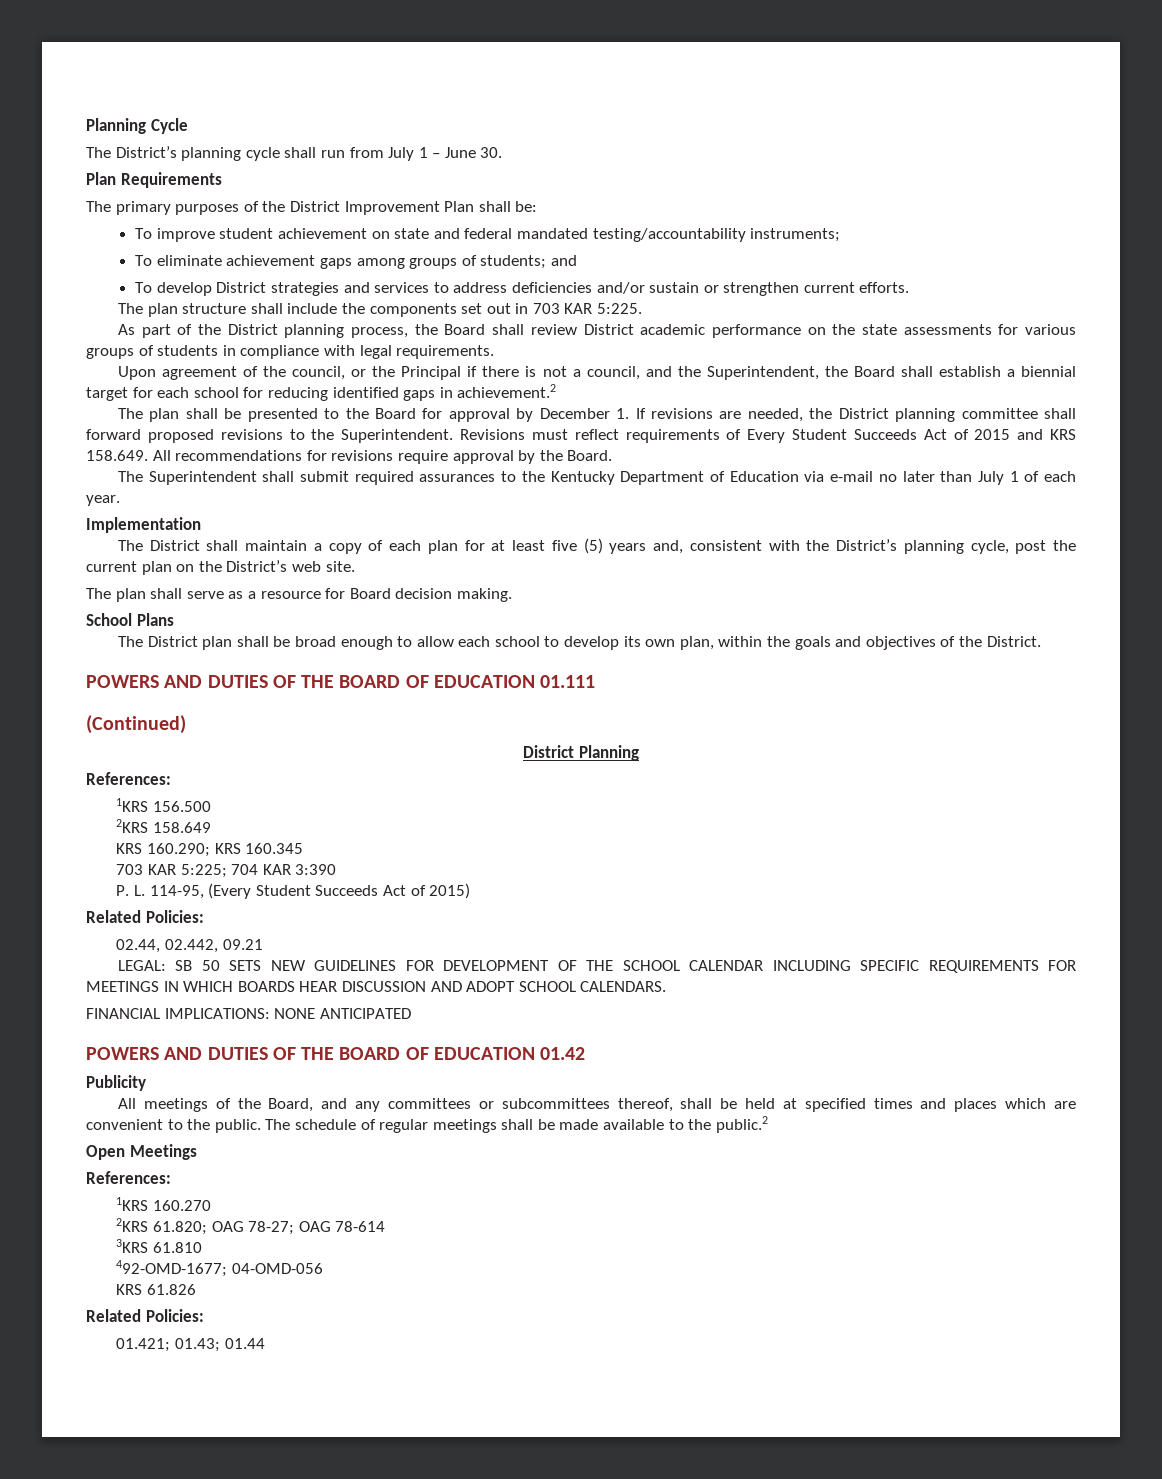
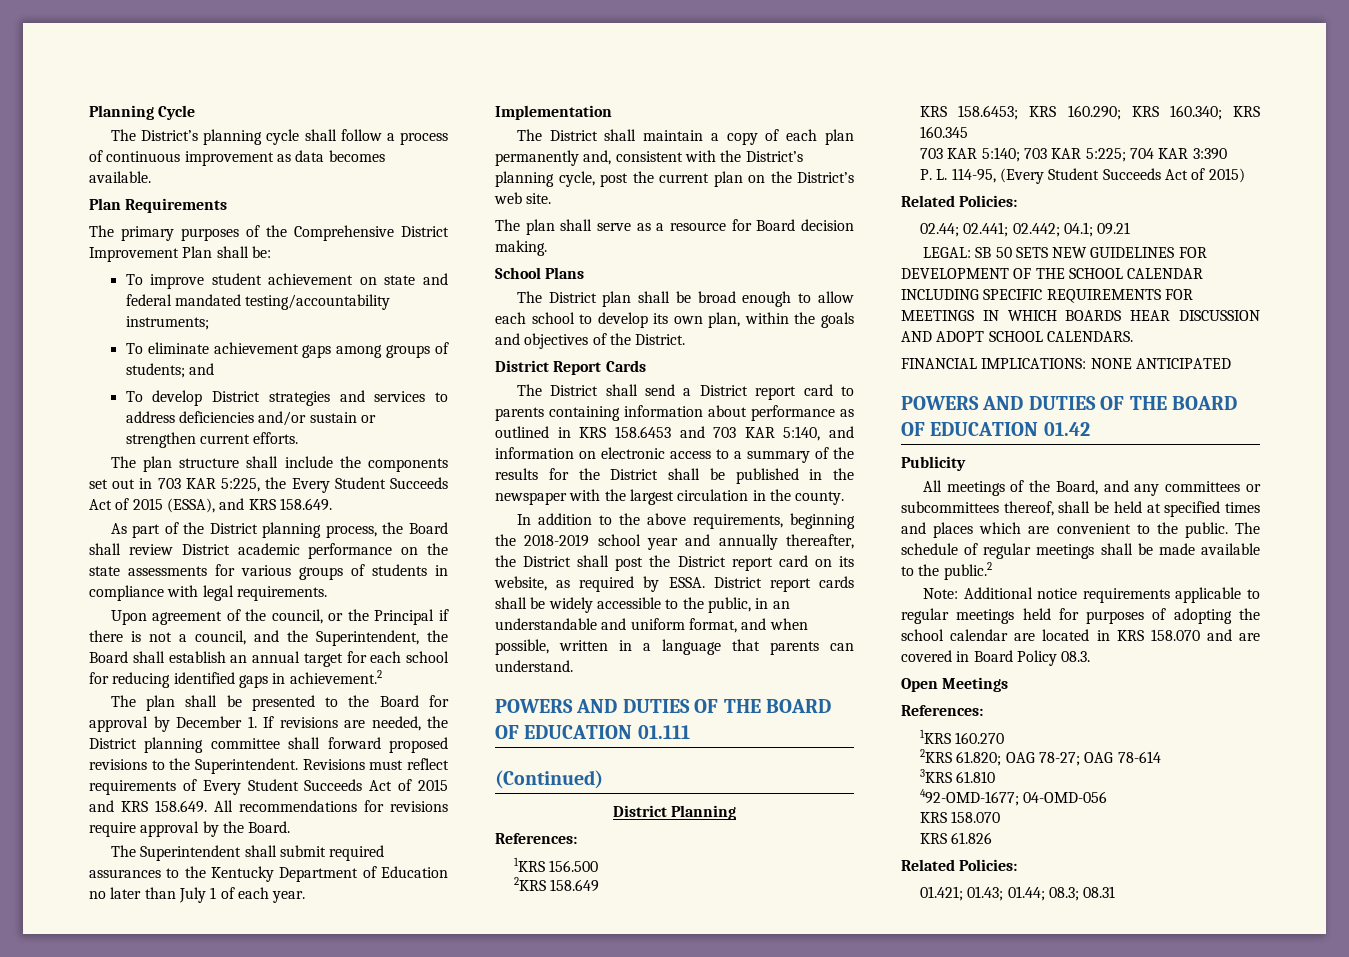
- The District’s planning cycle shall run from July 1 – June 30.
+ The District’s planning cycle shall follow a process of continuous improvement as data becomes available.
- The primary purposes of the District Improvement Plan shall be:
+ The primary purposes of the Comprehensive District Improvement Plan shall be:
- The plan structure shall include the components set out in 703 KAR 5:225.
+ The plan structure shall include the components set out in 703 KAR 5:225, the Every Student Succeeds Act of 2015 (ESSA), and KRS 158.649.
- Upon agreement of the council, or the Principal if there is not a council, and the Superintendent, the Board shall establish a biennial target for each school for reducing identified gaps in achievement.2
+ Upon agreement of the council, or the Principal if there is not a council, and the Superintendent, the Board shall establish an annual target for each school for reducing identified gaps in achievement.2
- The Superintendent shall submit required assurances to the Kentucky Department of Education via e-mail no later than July 1 of each year.
+ The Superintendent shall submit required assurances to the Kentucky Department of Education no later than July 1 of each year.
- The District shall maintain a copy of each plan for at least five (5) years and, consistent with the District’s planning cycle, post the current plan on the District’s web site.
+ The District shall maintain a copy of each plan permanently and, consistent with the District’s planning cycle, post the current plan on the District’s web site.
+ District Report Cards
+ The District shall send a District report card to parents containing information about performance as outlined in KRS 158.6453 and 703 KAR 5:140, and information on electronic access to a summary of the results for the District shall be published in the newspaper with the largest circulation in the county.
+ In addition to the above requirements, beginning the 2018-2019 school year and annually thereafter, the District shall post the District report card on its website, as required by ESSA. District report cards shall be widely accessible to the public, in an understandable and uniform format, and when possible, written in a language that parents can understand.
- KRS 160.290; KRS 160.345
+ KRS 158.6453; KRS 160.290; KRS 160.340; KRS 160.345
- 703 KAR 5:225; 704 KAR 3:390
+ 703 KAR 5:140; 703 KAR 5:225; 704 KAR 3:390
- 02.44, 02.442, 09.21
+ 02.44; 02.441; 02.442; 04.1; 09.21
+ Note: Additional notice requirements applicable to regular meetings held for purposes of adopting the school calendar are located in KRS 158.070 and are covered in Board Policy 08.3.
  492-OMD-1677; 04-OMD-056
+ KRS 158.070
- 01.421; 01.43; 01.44
+ 01.421; 01.43; 01.44; 08.3; 08.31

